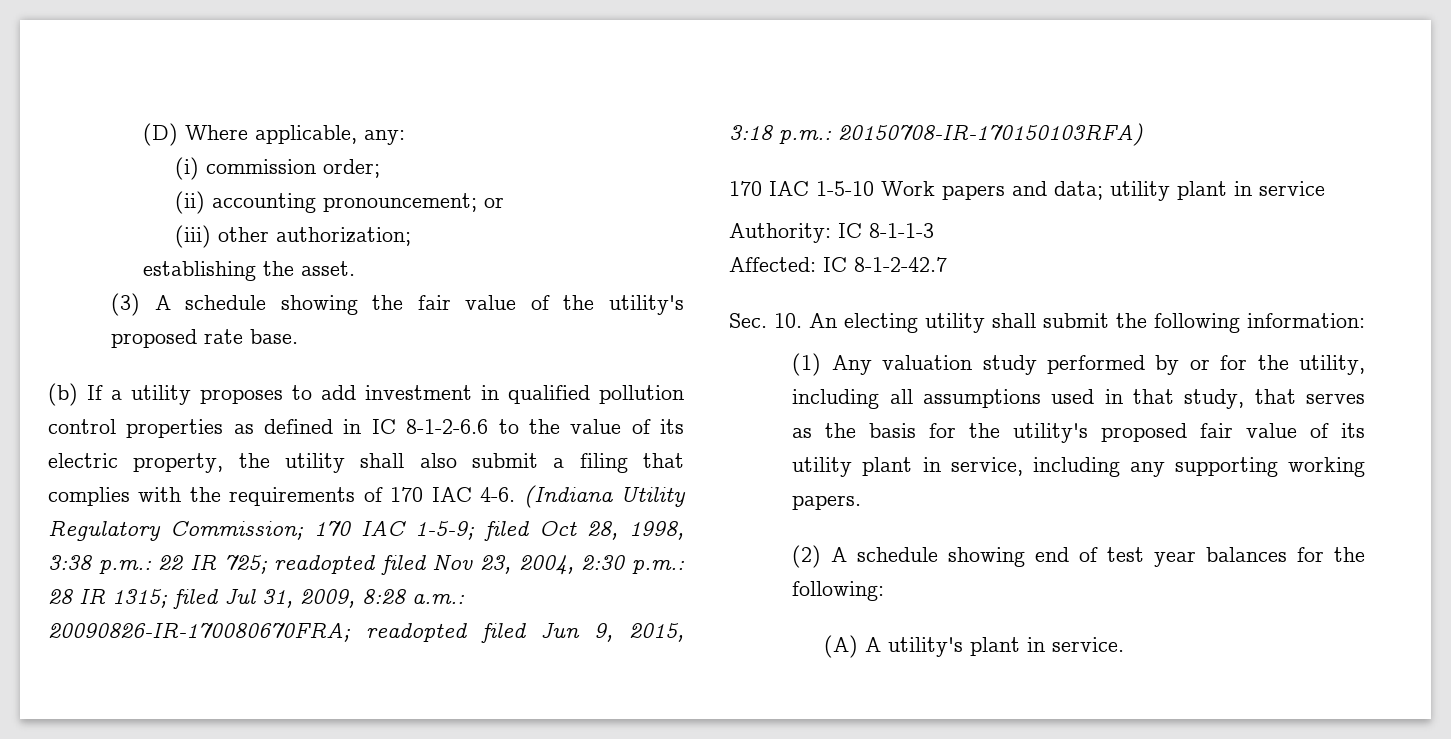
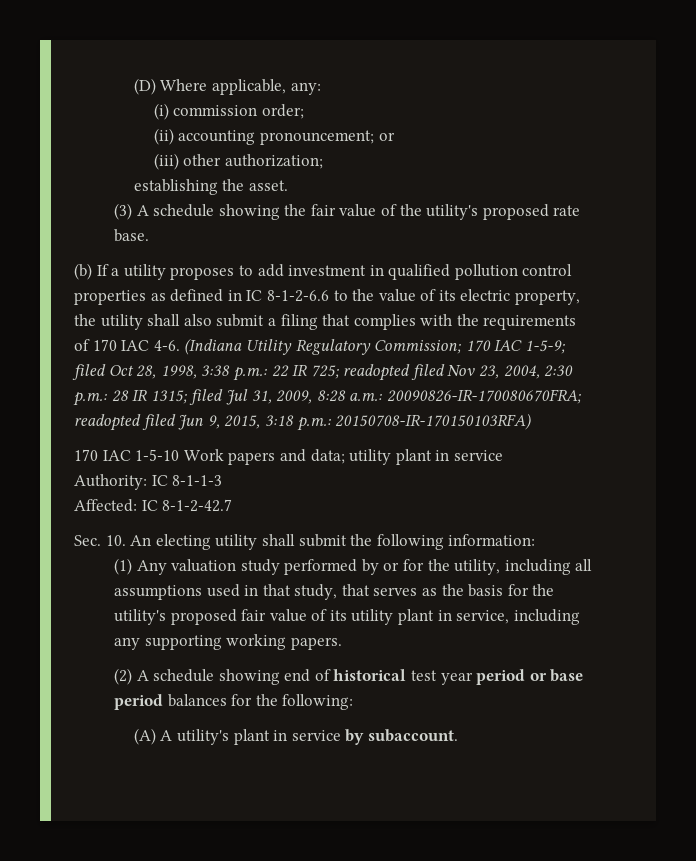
- (2) A schedule showing end of test year balances for the following:
+ (2) A schedule showing end of historical test year period or base period balances for the following:
- (A) A utility's plant in service.
+ (A) A utility's plant in service by subaccount.

